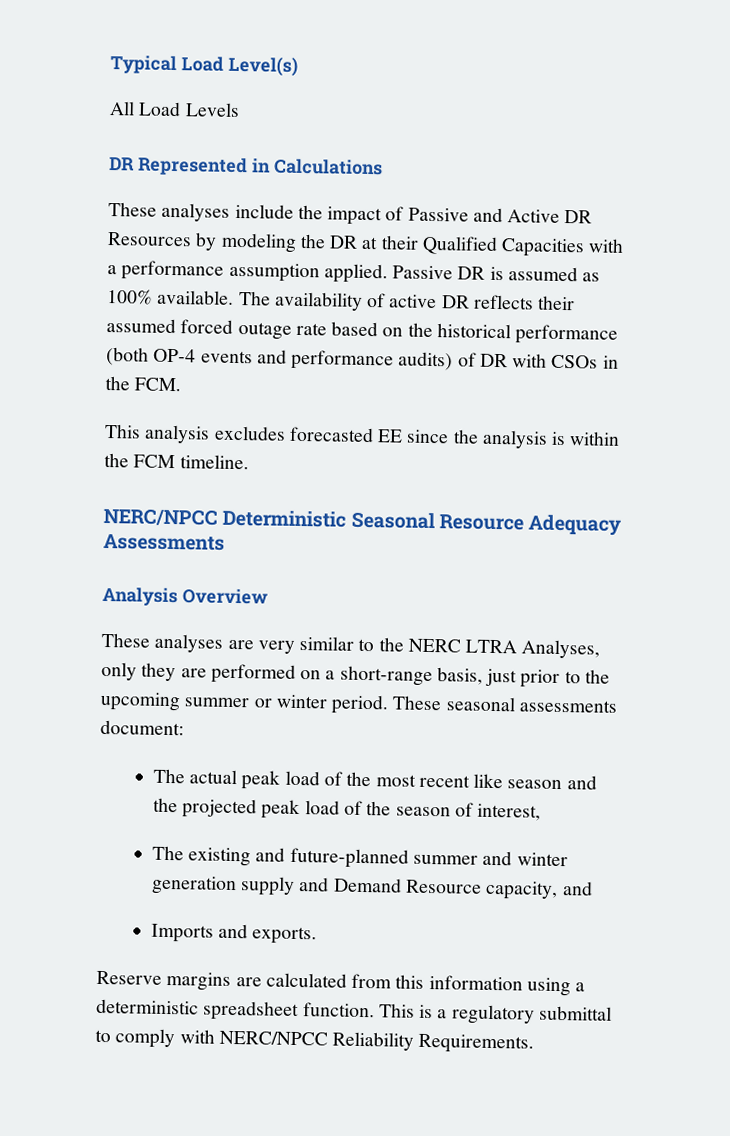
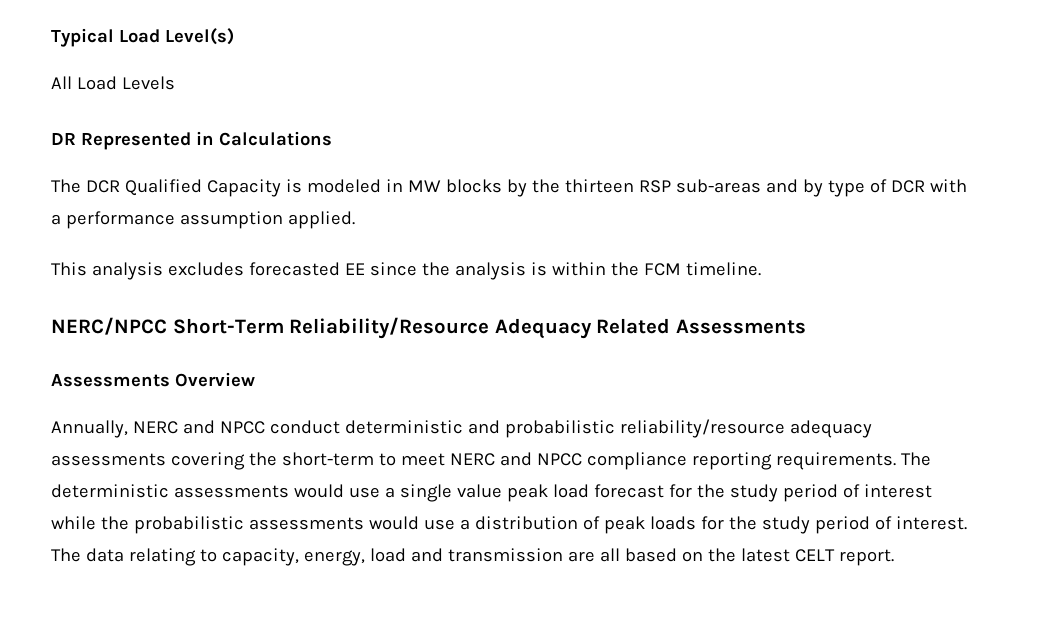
- These analyses include the impact of Passive and Active DR Resources by modeling the DR at their Qualified Capacities with a performance assumption applied. Passive DR is assumed as 100% available. The availability of active DR reflects their assumed forced outage rate based on the historical performance (both OP-4 events and performance audits) of DR with CSOs in the FCM.
+ The DCR Qualified Capacity is modeled in MW blocks by the thirteen RSP sub-areas and by type of DCR with a performance assumption applied.
- NERC/NPCC Deterministic Seasonal Resource Adequacy Assessments
+ NERC/NPCC Short-Term Reliability/Resource Adequacy Related Assessments
- Analysis Overview
+ Assessments Overview
- These analyses are very similar to the NERC LTRA Analyses, only they are performed on a short-range basis, just prior to the upcoming summer or winter period. These seasonal assessments document:
- The actual peak load of the most recent like season and the projected peak load of the season of interest,
- The existing and future-planned summer and winter generation supply and Demand Resource capacity, and
- Imports and exports.
- Reserve margins are calculated from this information using a deterministic spreadsheet function. This is a regulatory submittal to comply with NERC/NPCC Reliability Requirements.
+ Annually, NERC and NPCC conduct deterministic and probabilistic reliability/resource adequacy assessments covering the short-term to meet NERC and NPCC compliance reporting requirements. The deterministic assessments would use a single value peak load forecast for the study period of interest while the probabilistic assessments would use a distribution of peak loads for the study period of interest. The data relating to capacity, energy, load and transmission are all based on the latest CELT report.

